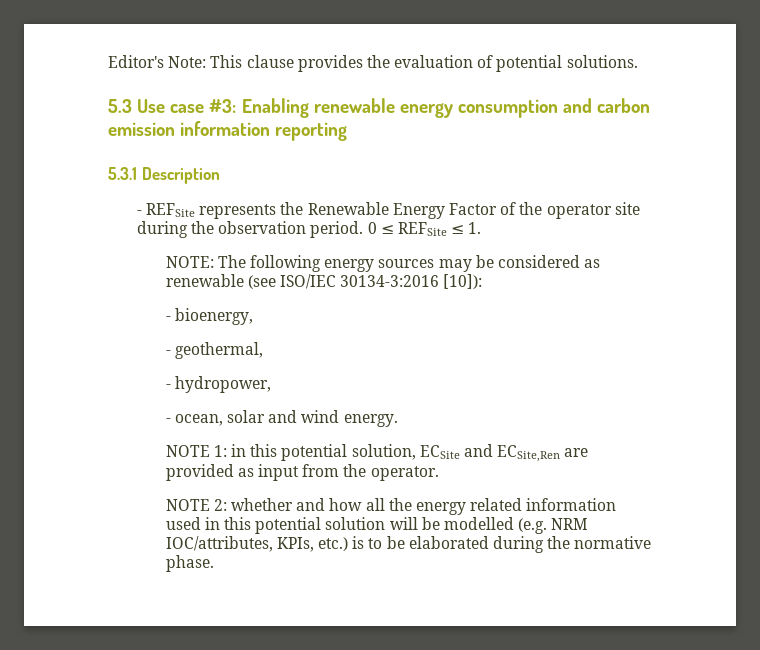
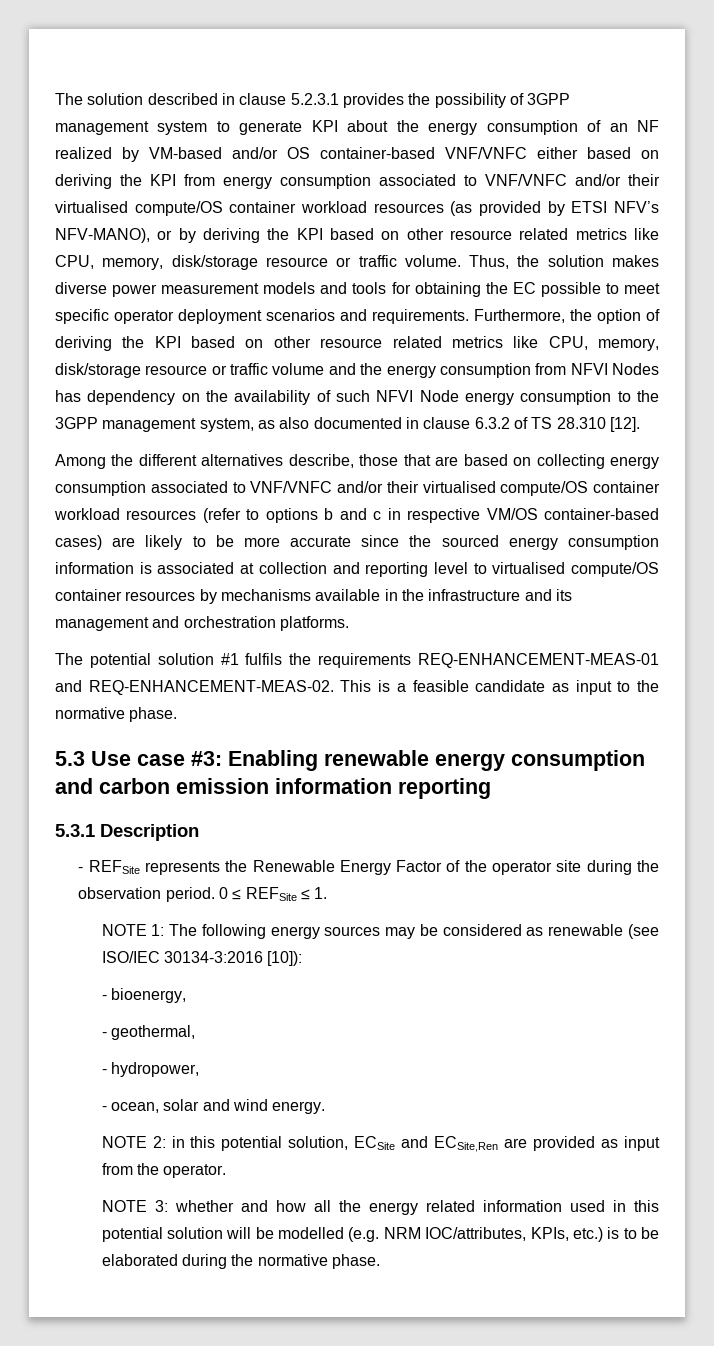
- Editor's Note: This clause provides the evaluation of potential solutions.
+ The solution described in clause 5.2.3.1 provides the possibility of 3GPP management system to generate KPI about the energy consumption of an NF realized by VM-based and/or OS container-based VNF/VNFC either based on deriving the KPI from energy consumption associated to VNF/VNFC and/or their virtualised compute/OS container workload resources (as provided by ETSI NFV’s NFV-MANO), or by deriving the KPI based on other resource related metrics like CPU, memory, disk/storage resource or traffic volume. Thus, the solution makes diverse power measurement models and tools for obtaining the EC possible to meet specific operator deployment scenarios and requirements. Furthermore, the option of deriving the KPI based on other resource related metrics like CPU, memory, disk/storage resource or traffic volume and the energy consumption from NFVI Nodes has dependency on the availability of such NFVI Node energy consumption to the 3GPP management system, as also documented in clause 6.3.2 of TS 28.310 [12].
+ Among the different alternatives describe, those that are based on collecting energy consumption associated to VNF/VNFC and/or their virtualised compute/OS container workload resources (refer to options b and c in respective VM/OS container-based cases) are likely to be more accurate since the sourced energy consumption information is associated at collection and reporting level to virtualised compute/OS container resources by mechanisms available in the infrastructure and its management and orchestration platforms.
+ The potential solution #1 fulfils the requirements REQ-ENHANCEMENT-MEAS-01 and REQ-ENHANCEMENT-MEAS-02. This is a feasible candidate as input to the normative phase.
- NOTE: The following energy sources may be considered as renewable (see ISO/IEC 30134-3:2016 [10]):
+ NOTE 1: The following energy sources may be considered as renewable (see ISO/IEC 30134-3:2016 [10]):
- NOTE 1: in this potential solution, ECSite and ECSite,Ren are provided as input from the operator.
+ NOTE 2: in this potential solution, ECSite and ECSite,Ren are provided as input from the operator.
- NOTE 2: whether and how all the energy related information used in this potential solution will be modelled (e.g. NRM IOC/attributes, KPIs, etc.) is to be elaborated during the normative phase.
+ NOTE 3: whether and how all the energy related information used in this potential solution will be modelled (e.g. NRM IOC/attributes, KPIs, etc.) is to be elaborated during the normative phase.

